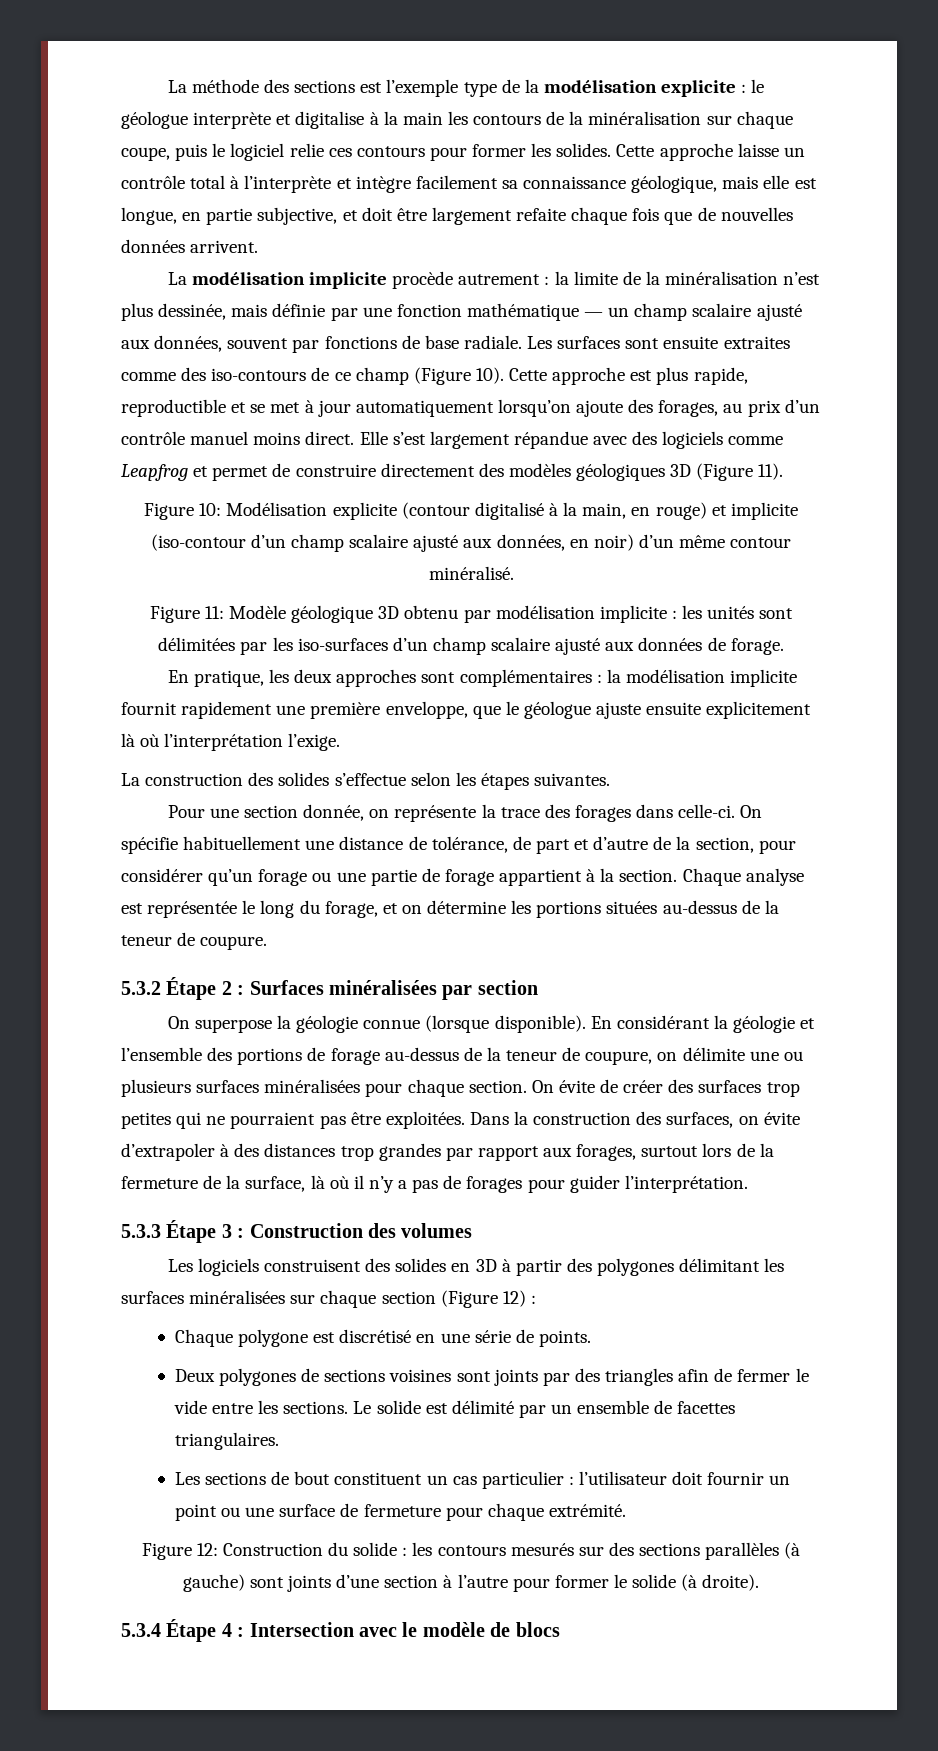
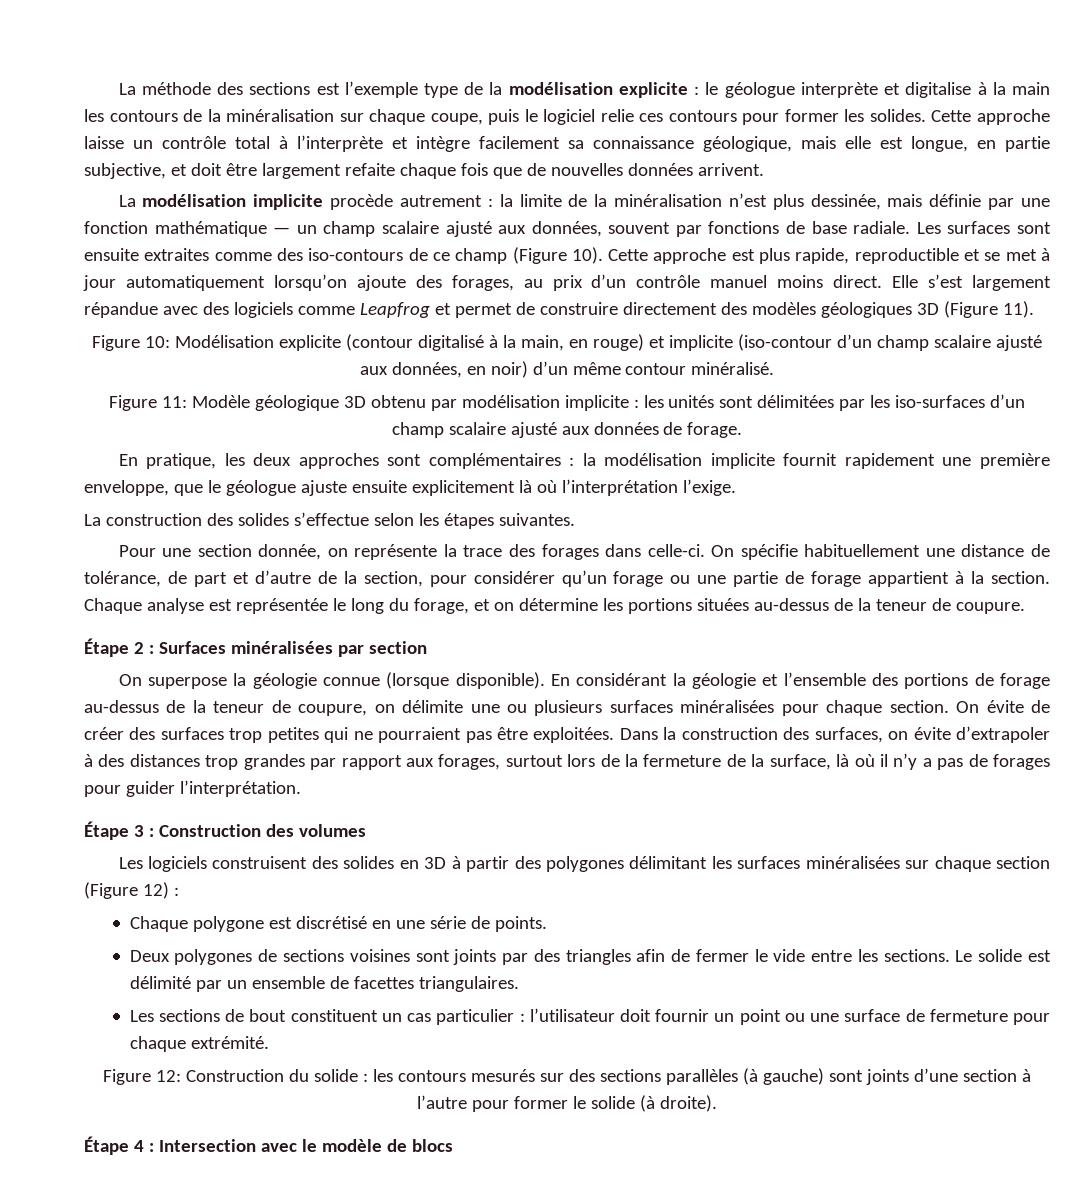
- 5.3.2 Étape 2 : Surfaces minéralisées par section
+ Étape 2 : Surfaces minéralisées par section
- 5.3.3 Étape 3 : Construction des volumes
+ Étape 3 : Construction des volumes
- 5.3.4 Étape 4 : Intersection avec le modèle de blocs
+ Étape 4 : Intersection avec le modèle de blocs

